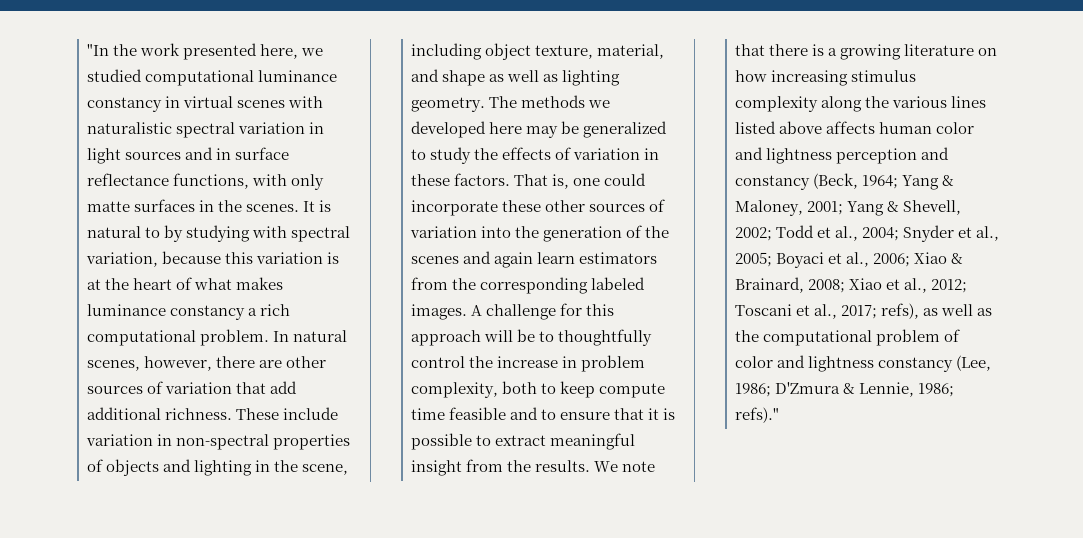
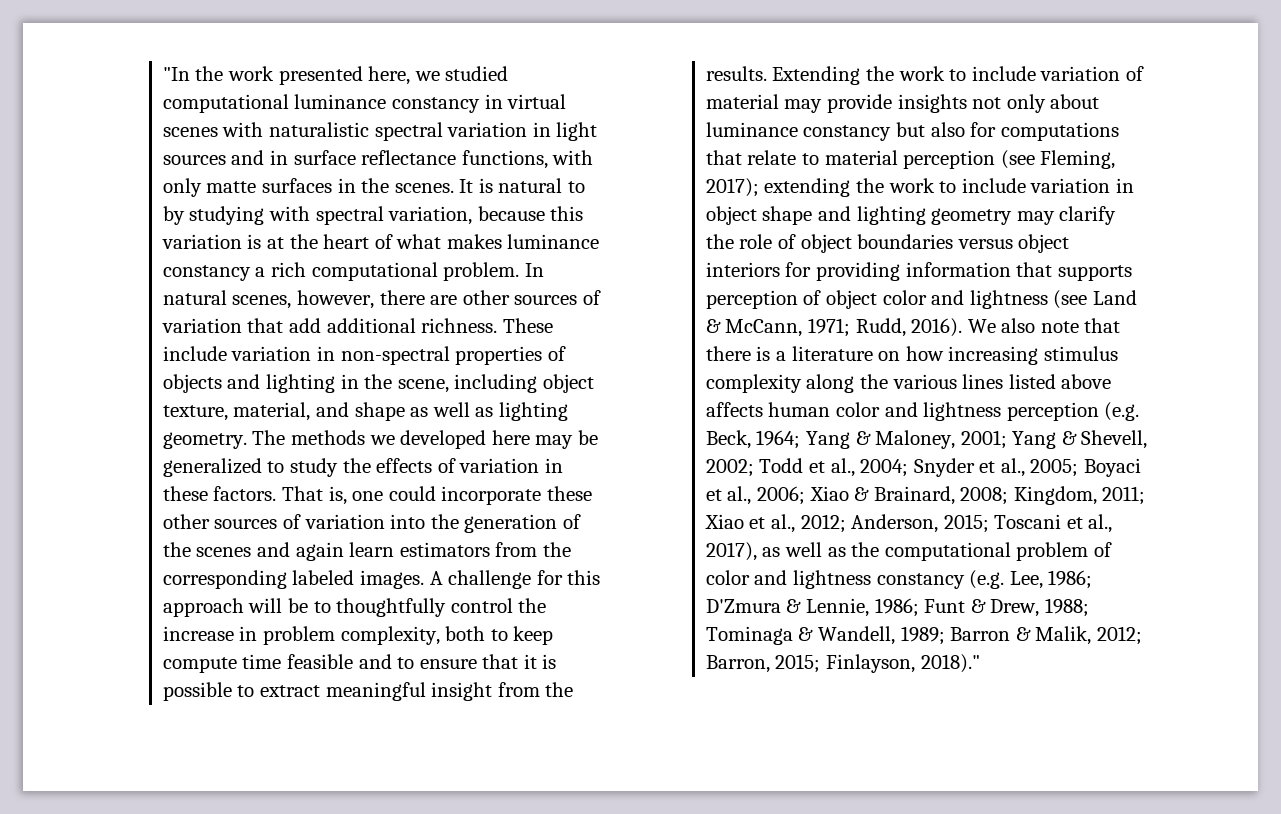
- We note that there is a growing literature on how increasing stimulus complexity along the various lines listed above affects human color and lightness perception and constancy (Beck, 1964;
+ Extending the work to include variation of material may provide insights not only about luminance constancy but also for computations that relate to material perception (see Fleming, 2017); extending the work to include variation in object shape and lighting geometry may clarify the role of object boundaries versus object interiors for providing information that supports perception of object color and lightness (see Land & McCann, 1971; Rudd, 2016). We also note that there is a literature on how increasing stimulus complexity along the various lines listed above affects human color and lightness perception (e.g. Beck, 1964;
+ Kingdom, 2011;
+ Anderson, 2015;
- Toscani et al., 2017; refs), as well as the computational problem of color and lightness constancy (Lee, 1986;
+ Toscani et al., 2017), as well as the computational problem of color and lightness constancy (e.g. Lee, 1986;
- refs)."
+ Funt & Drew, 1988; Tominaga & Wandell, 1989; Barron & Malik, 2012; Barron, 2015; Finlayson, 2018)."

